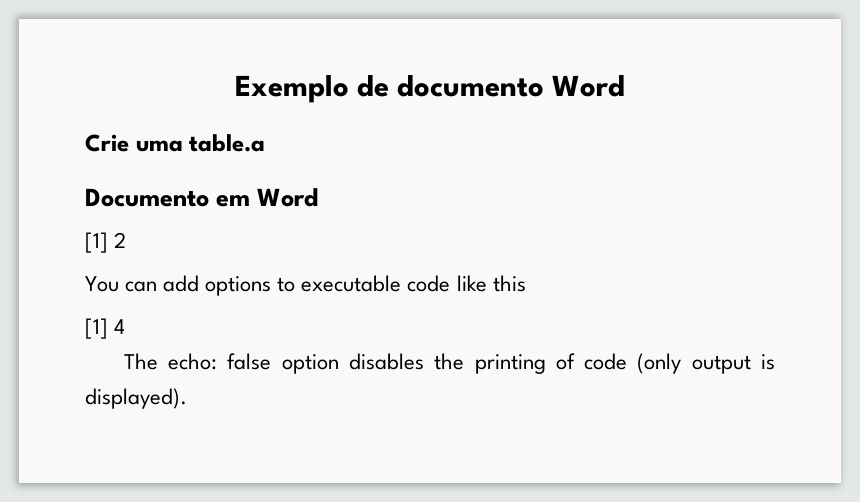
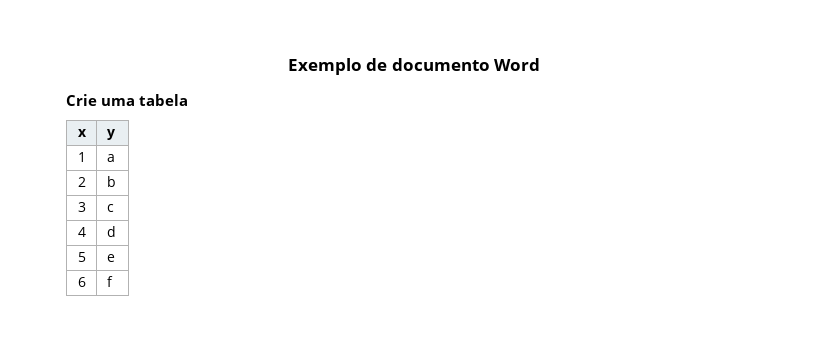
- Crie uma table.a
- Documento em Word
- [1] 2
- You can add options to executable code like this
- [1] 4
- The echo: false option disables the printing of code (only output is displayed).
+ Crie uma tabela
+ x | y
+ 1 | a
+ 2 | b
+ 3 | c
+ 4 | d
+ 5 | e
+ 6 | f

